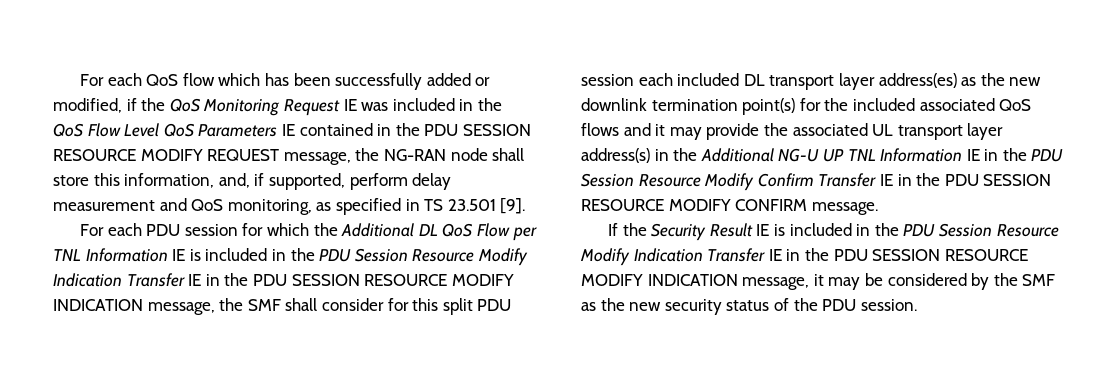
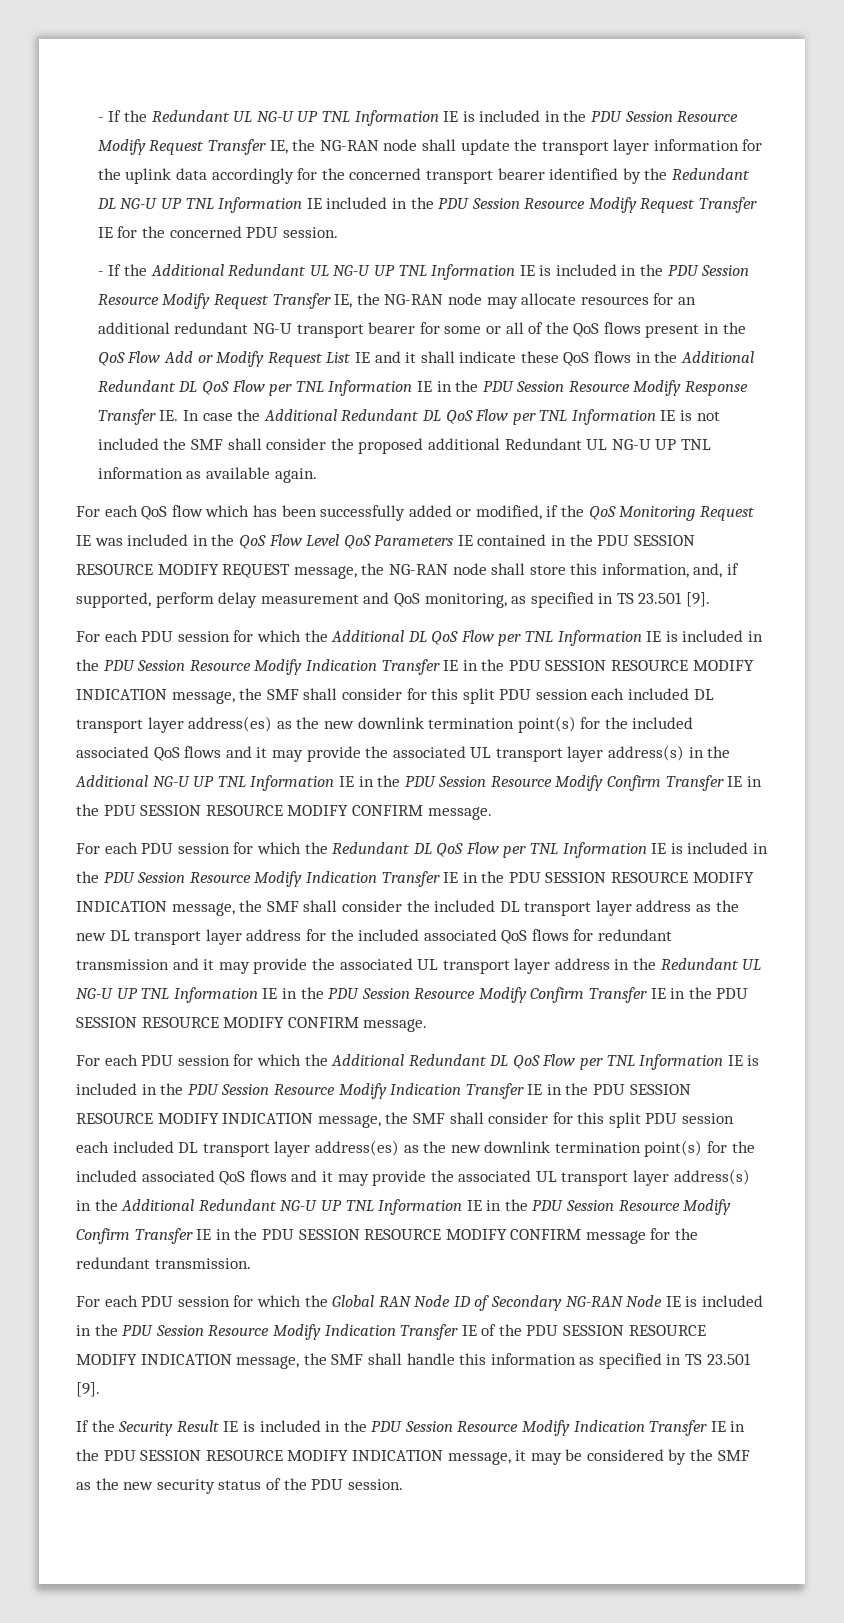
+ - If the Redundant UL NG-U UP TNL Information IE is included in the PDU Session Resource Modify Request Transfer IE, the NG-RAN node shall update the transport layer information for the uplink data accordingly for the concerned transport bearer identified by the Redundant DL NG-U UP TNL Information IE included in the PDU Session Resource Modify Request Transfer IE for the concerned PDU session.
+ - If the Additional Redundant UL NG-U UP TNL Information IE is included in the PDU Session Resource Modify Request Transfer IE, the NG-RAN node may allocate resources for an additional redundant NG-U transport bearer for some or all of the QoS flows present in the QoS Flow Add or Modify Request List IE and it shall indicate these QoS flows in the Additional Redundant DL QoS Flow per TNL Information IE in the PDU Session Resource Modify Response Transfer IE. In case the Additional Redundant DL QoS Flow per TNL Information IE is not included the SMF shall consider the proposed additional Redundant UL NG-U UP TNL information as available again.
+ For each PDU session for which the Redundant DL QoS Flow per TNL Information IE is included in the PDU Session Resource Modify Indication Transfer IE in the PDU SESSION RESOURCE MODIFY INDICATION message, the SMF shall consider the included DL transport layer address as the new DL transport layer address for the included associated QoS flows for redundant transmission and it may provide the associated UL transport layer address in the Redundant UL NG-U UP TNL Information IE in the PDU Session Resource Modify Confirm Transfer IE in the PDU SESSION RESOURCE MODIFY CONFIRM message.
+ For each PDU session for which the Additional Redundant DL QoS Flow per TNL Information IE is included in the PDU Session Resource Modify Indication Transfer IE in the PDU SESSION RESOURCE MODIFY INDICATION message, the SMF shall consider for this split PDU session each included DL transport layer address(es) as the new downlink termination point(s) for the included associated QoS flows and it may provide the associated UL transport layer address(s) in the Additional Redundant NG-U UP TNL Information IE in the PDU Session Resource Modify Confirm Transfer IE in the PDU SESSION RESOURCE MODIFY CONFIRM message for the redundant transmission.
+ For each PDU session for which the Global RAN Node ID of Secondary NG-RAN Node IE is included in the PDU Session Resource Modify Indication Transfer IE of the PDU SESSION RESOURCE MODIFY INDICATION message, the SMF shall handle this information as specified in TS 23.501 [9].

